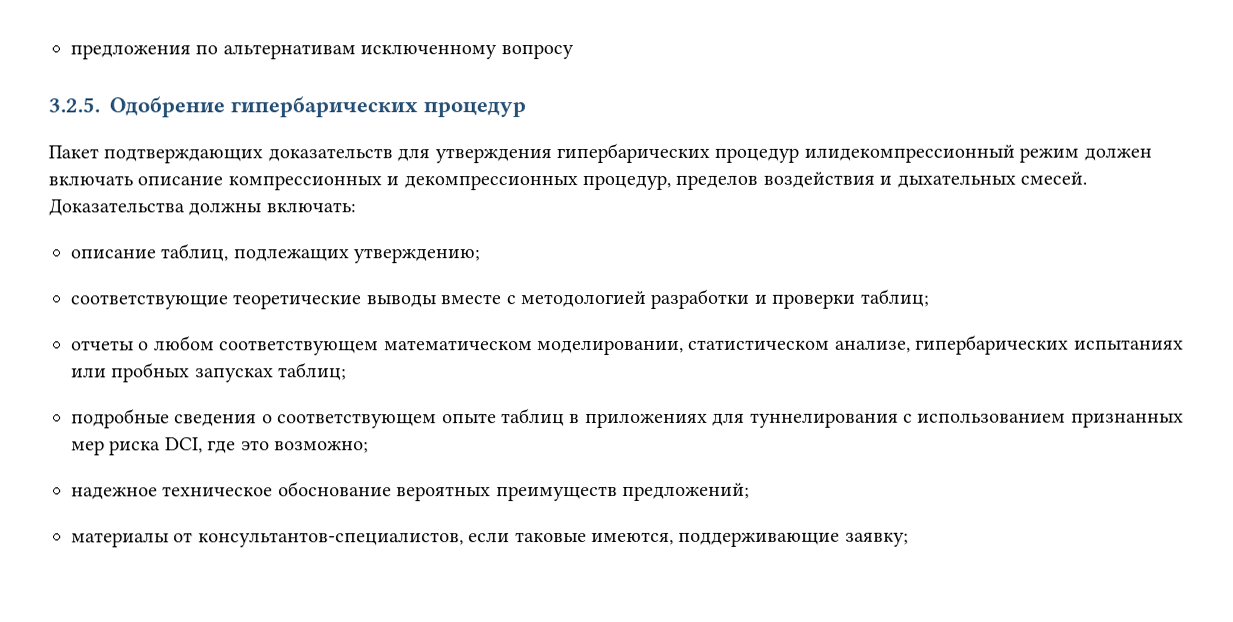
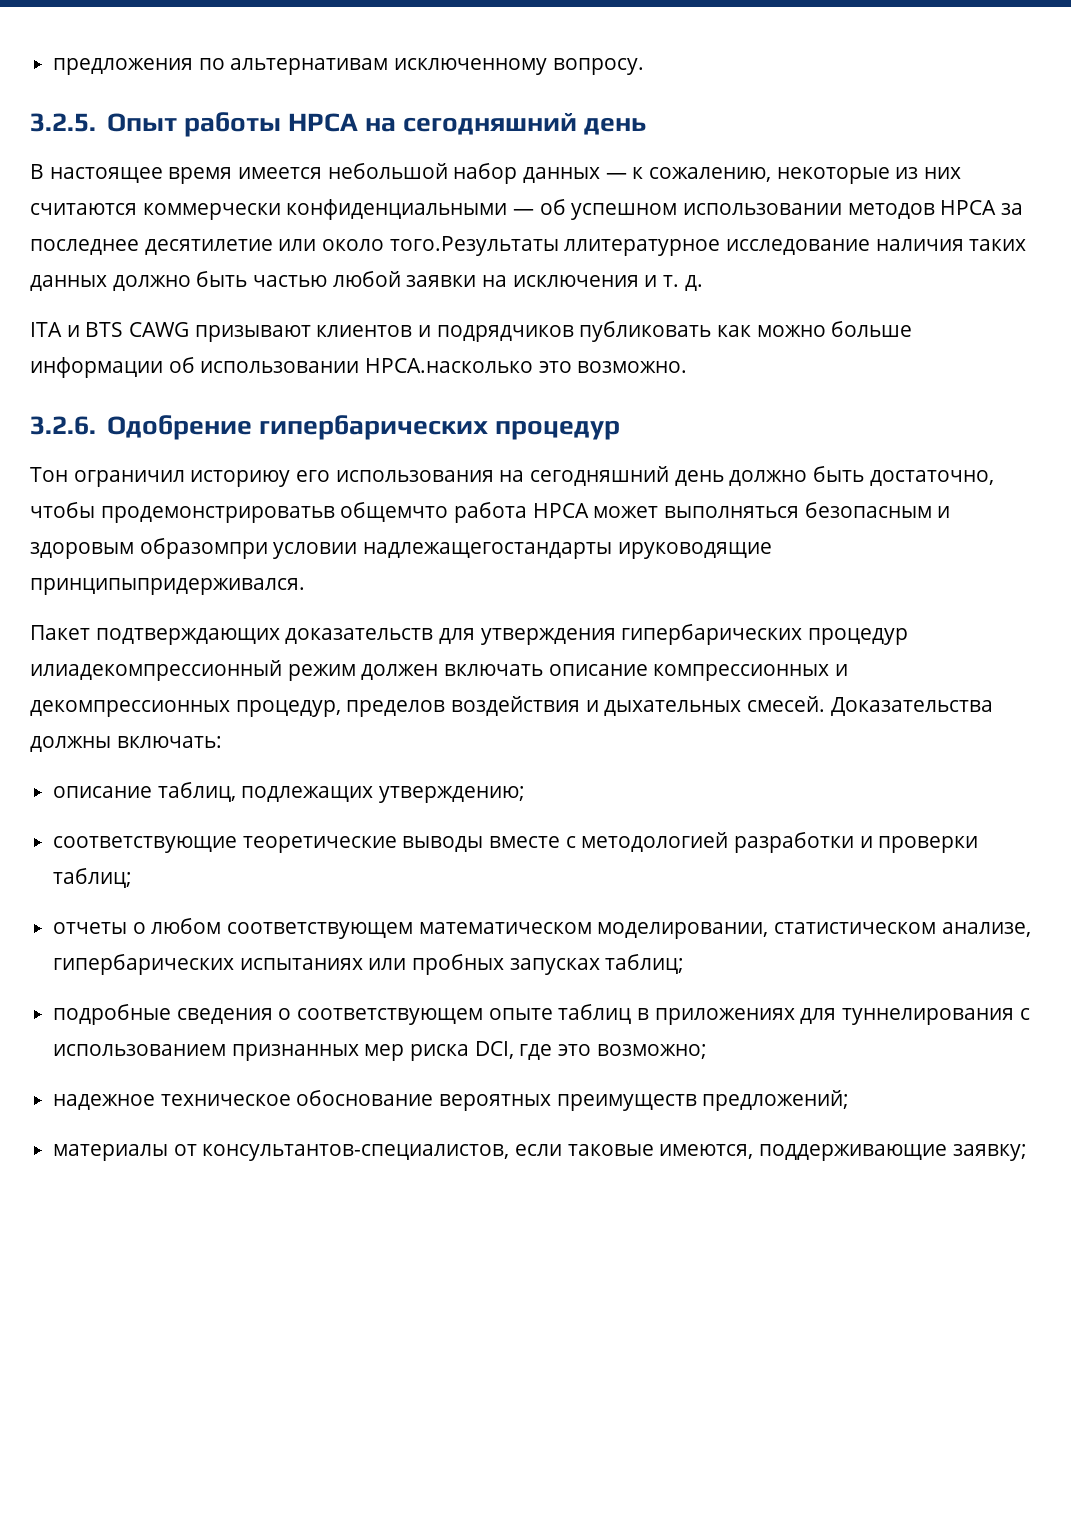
- предложения по альтернативам исключенному вопросу
- 3.2.5. Одобрение гипербарических процедур
+ предложения по альтернативам исключенному вопросу.
+ 3.2.5. Опыт работы HPCA на сегодняшний день
+ В настоящее время имеется небольшой набор данных — к сожалению, некоторые из них считаются коммерчески конфиденциальными — об успешном использовании методов HPCA за последнее десятилетие или около того.Результаты ллитературное исследование наличия таких данных должно быть частью любой заявки на исключения и т. д.
+ ITA и BTS CAWG призывают клиентов и подрядчиков публиковать как можно больше информации об использовании HPCA.насколько это возможно.
+ 3.2.6. Одобрение гипербарических процедур
+ Тон ограничил историюy его использования на сегодняшний день должно быть достаточно, чтобы продемонстрироватьв общемчто работа HPCA может выполняться безопасным и здоровым образомпри условии надлежащегостандарты ируководящие принципыпридерживался.
- Пакет подтверждающих доказательств для утверждения гипербарических процедур илидекомпрессионный режим должен включать описание компрессионных и декомпрессионных процедур, пределов воздействия и дыхательных смесей.
+ Пакет подтверждающих доказательств для утверждения гипербарических процедур илиадекомпрессионный режим должен включать описание компрессионных и декомпрессионных процедур, пределов воздействия и дыхательных смесей.

